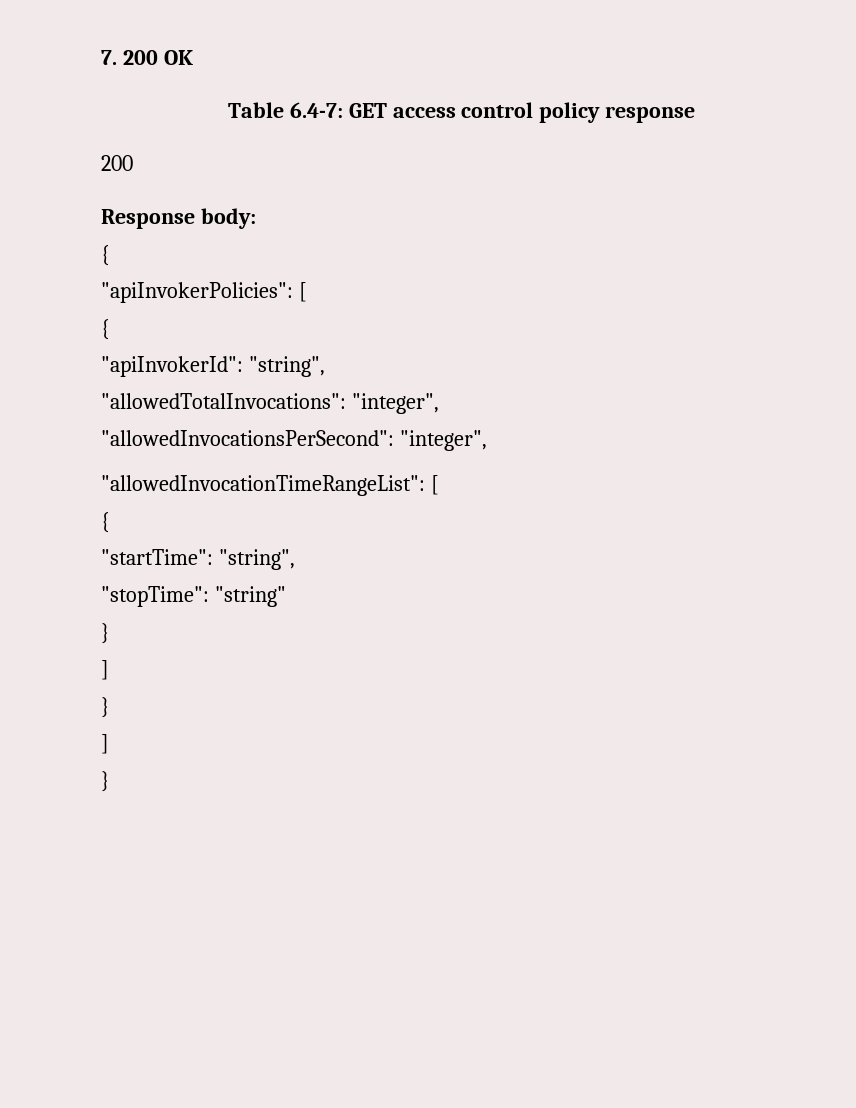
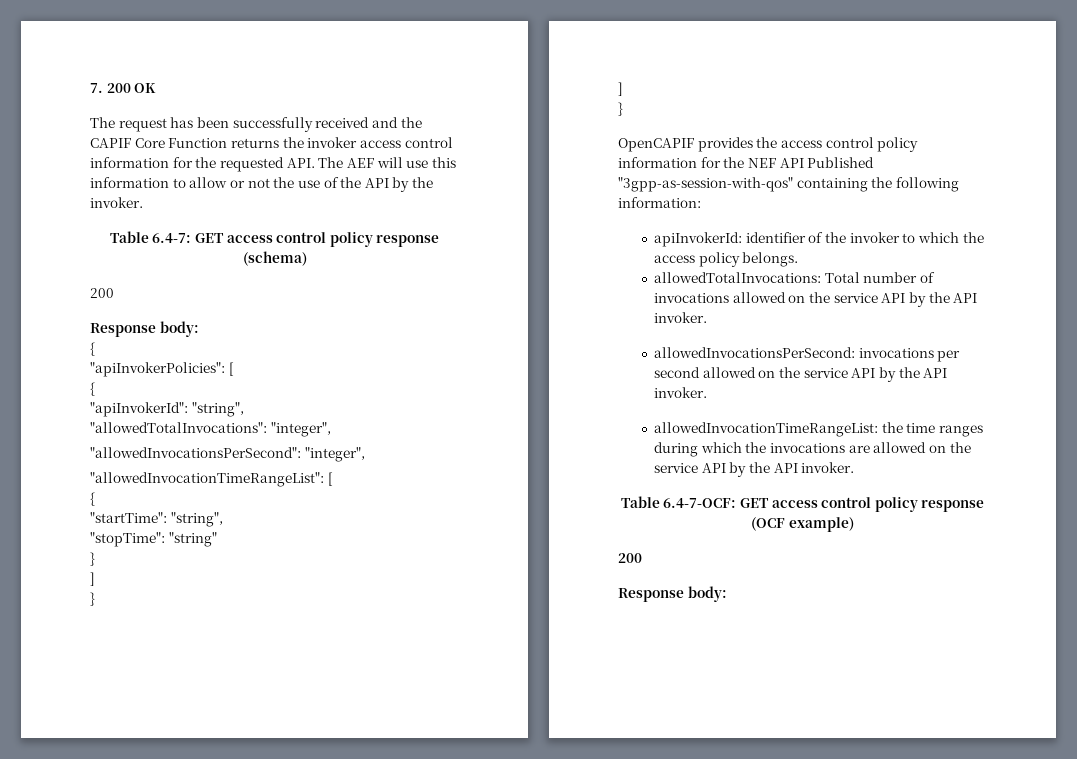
+ The request has been successfully received and the CAPIF Core Function returns the invoker access control information for the requested API. The AEF will use this information to allow or not the use of the API by the invoker.
- Table 6.4-7: GET access control policy response
+ Table 6.4-7: GET access control policy response (schema)
+ OpenCAPIF provides the access control policy information for the NEF API Published "3gpp-as-session-with-qos" containing the following information:
+ apiInvokerId: identifier of the invoker to which the access policy belongs.
+ allowedTotalInvocations: Total number of invocations allowed on the service API by the API invoker.
+ allowedInvocationsPerSecond: invocations per second allowed on the service API by the API invoker.
+ allowedInvocationTimeRangeList: the time ranges during which the invocations are allowed on the service API by the API invoker.
+ Table 6.4-7-OCF: GET access control policy response (OCF example)
+ 200
+ Response body:

